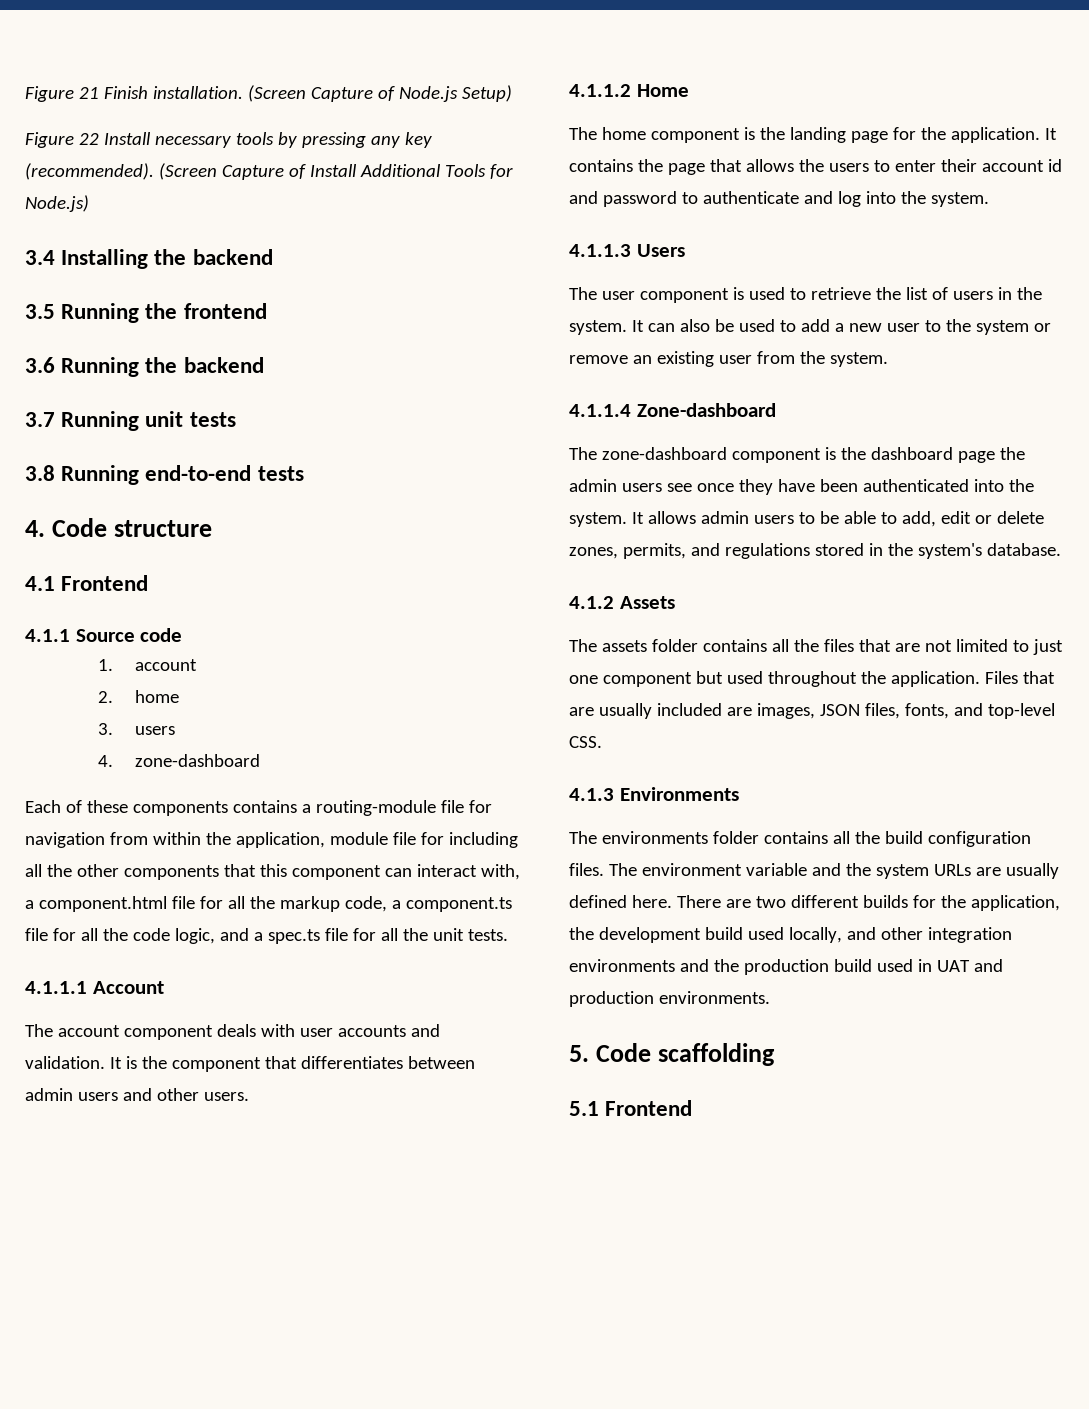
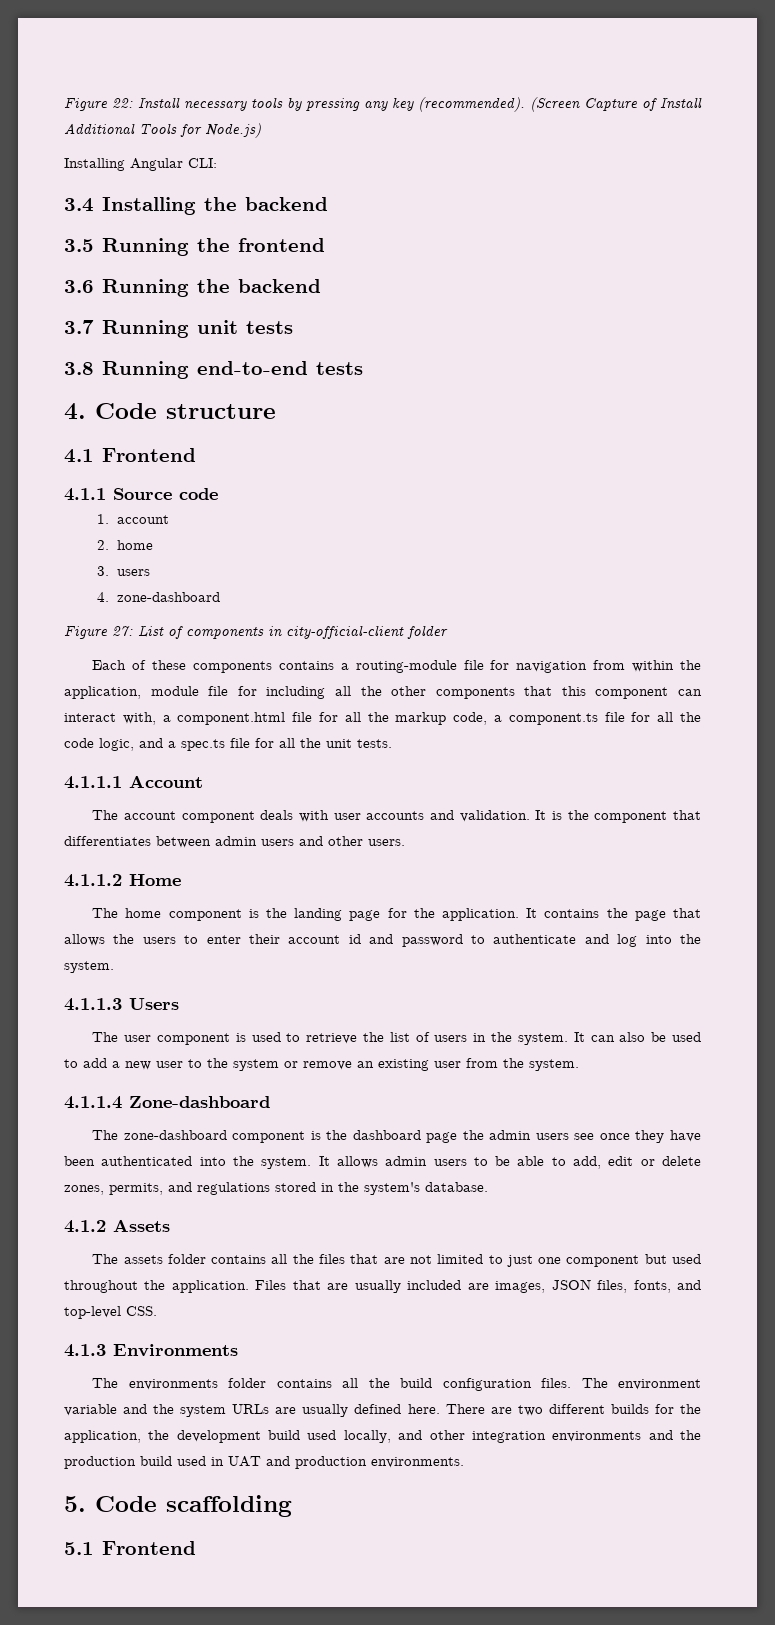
- Figure 21 Finish installation. (Screen Capture of Node.js Setup)
- Figure 22 Install necessary tools by pressing any key (recommended).
+ Figure 22: Install necessary tools by pressing any key (recommended).
+ Installing Angular CLI:
+ Figure 27: List of components in city-official-client folder

